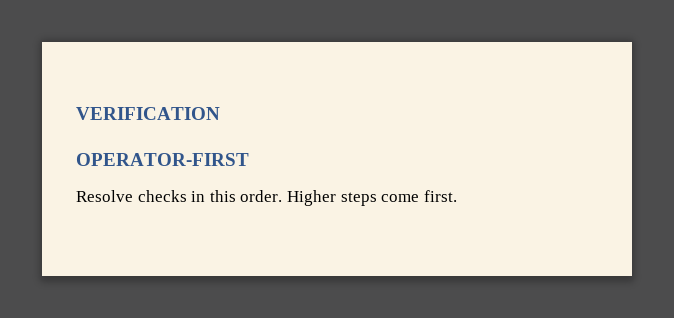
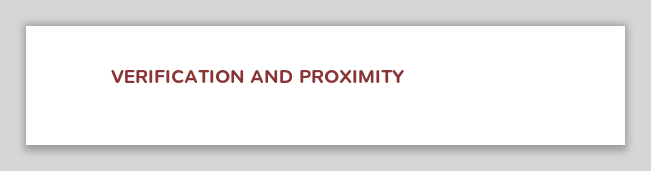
- VERIFICATION
- OPERATOR-FIRST
- Resolve checks in this order. Higher steps come first.
+ VERIFICATION AND PROXIMITY

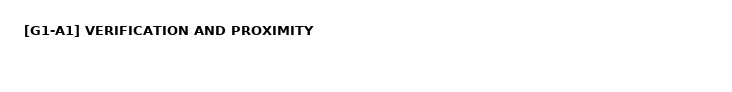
- VERIFICATION AND PROXIMITY
+ [G1-A1] VERIFICATION AND PROXIMITY

